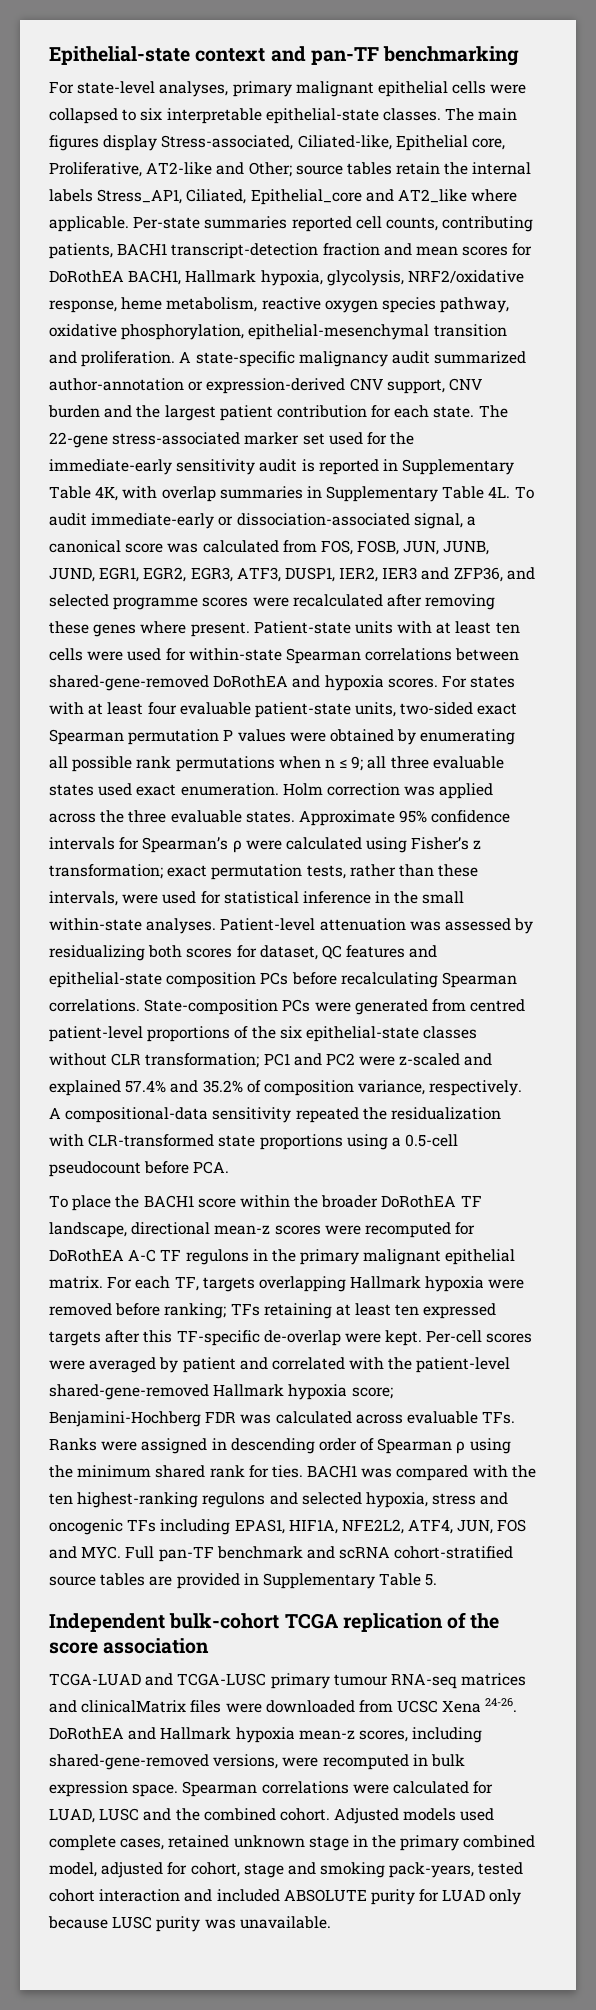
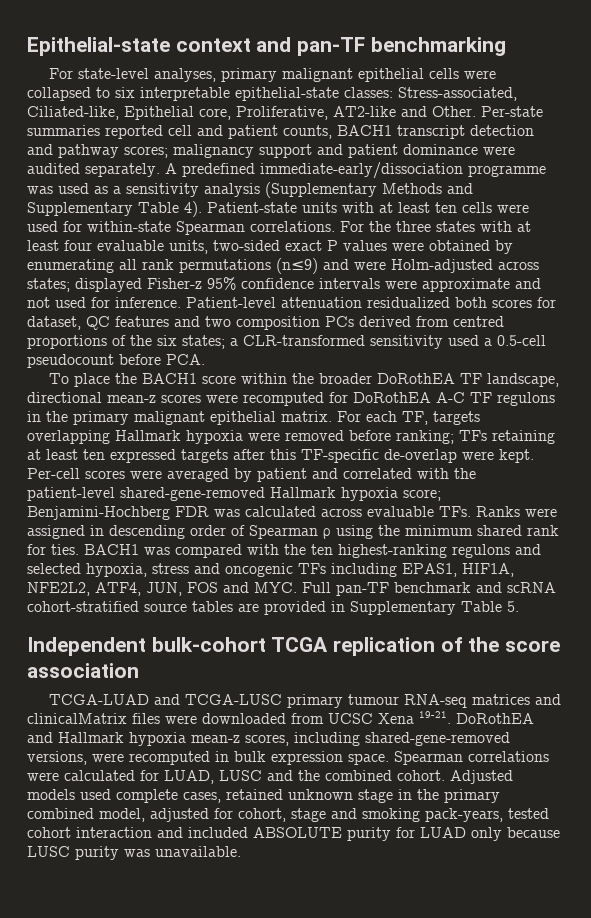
- For state-level analyses, primary malignant epithelial cells were collapsed to six interpretable epithelial-state classes. The main figures display Stress-associated, Ciliated-like, Epithelial core, Proliferative, AT2-like and Other; source tables retain the internal labels Stress_AP1, Ciliated, Epithelial_core and AT2_like where applicable. Per-state summaries reported cell counts, contributing patients, BACH1 transcript-detection fraction and mean scores for DoRothEA BACH1, Hallmark hypoxia, glycolysis, NRF2/oxidative response, heme metabolism, reactive oxygen species pathway, oxidative phosphorylation, epithelial-mesenchymal transition and proliferation. A state-specific malignancy audit summarized author-annotation or expression-derived CNV support, CNV burden and the largest patient contribution for each state. The 22-gene stress-associated marker set used for the immediate-early sensitivity audit is reported in Supplementary Table 4K, with overlap summaries in Supplementary Table 4L. To audit immediate-early or dissociation-associated signal, a canonical score was calculated from FOS, FOSB, JUN, JUNB, JUND, EGR1, EGR2, EGR3, ATF3, DUSP1, IER2, IER3 and ZFP36, and selected programme scores were recalculated after removing these genes where present.
+ For state-level analyses, primary malignant epithelial cells were collapsed to six interpretable epithelial-state classes: Stress-associated, Ciliated-like, Epithelial core, Proliferative, AT2-like and Other. Per-state summaries reported cell and patient counts, BACH1 transcript detection and pathway scores; malignancy support and patient dominance were audited separately. A predefined immediate-early/dissociation programme was used as a sensitivity analysis (Supplementary Methods and Supplementary Table 4).
- Patient-state units with at least ten cells were used for within-state Spearman correlations between shared-gene-removed DoRothEA and hypoxia scores. For states with at least four evaluable patient-state units, two-sided exact Spearman permutation P values were obtained by enumerating all possible rank permutations when n ≤ 9; all three evaluable states used exact enumeration. Holm correction was applied across the three evaluable states. Approximate 95% confidence intervals for Spearman’s ρ were calculated using Fisher’s z transformation; exact permutation tests, rather than these intervals, were used for statistical inference in the small within-state analyses. Patient-level attenuation was assessed by residualizing both scores for dataset, QC features and epithelial-state composition PCs before recalculating Spearman correlations. State-composition PCs were generated from centred patient-level proportions of the six epithelial-state classes without CLR transformation; PC1 and PC2 were z-scaled and explained 57.4% and 35.2% of composition variance, respectively. A compositional-data sensitivity repeated the residualization with CLR-transformed state proportions using a 0.5-cell pseudocount before PCA.
+ Patient-state units with at least ten cells were used for within-state Spearman correlations. For the three states with at least four evaluable units, two-sided exact P values were obtained by enumerating all rank permutations (n≤9) and were Holm-adjusted across states; displayed Fisher-z 95% confidence intervals were approximate and not used for inference. Patient-level attenuation residualized both scores for dataset, QC features and two composition PCs derived from centred proportions of the six states; a CLR-transformed sensitivity used a 0.5-cell pseudocount before PCA.
- TCGA-LUAD and TCGA-LUSC primary tumour RNA-seq matrices and clinicalMatrix files were downloaded from UCSC Xena 24-26.
+ TCGA-LUAD and TCGA-LUSC primary tumour RNA-seq matrices and clinicalMatrix files were downloaded from UCSC Xena 19-21.

